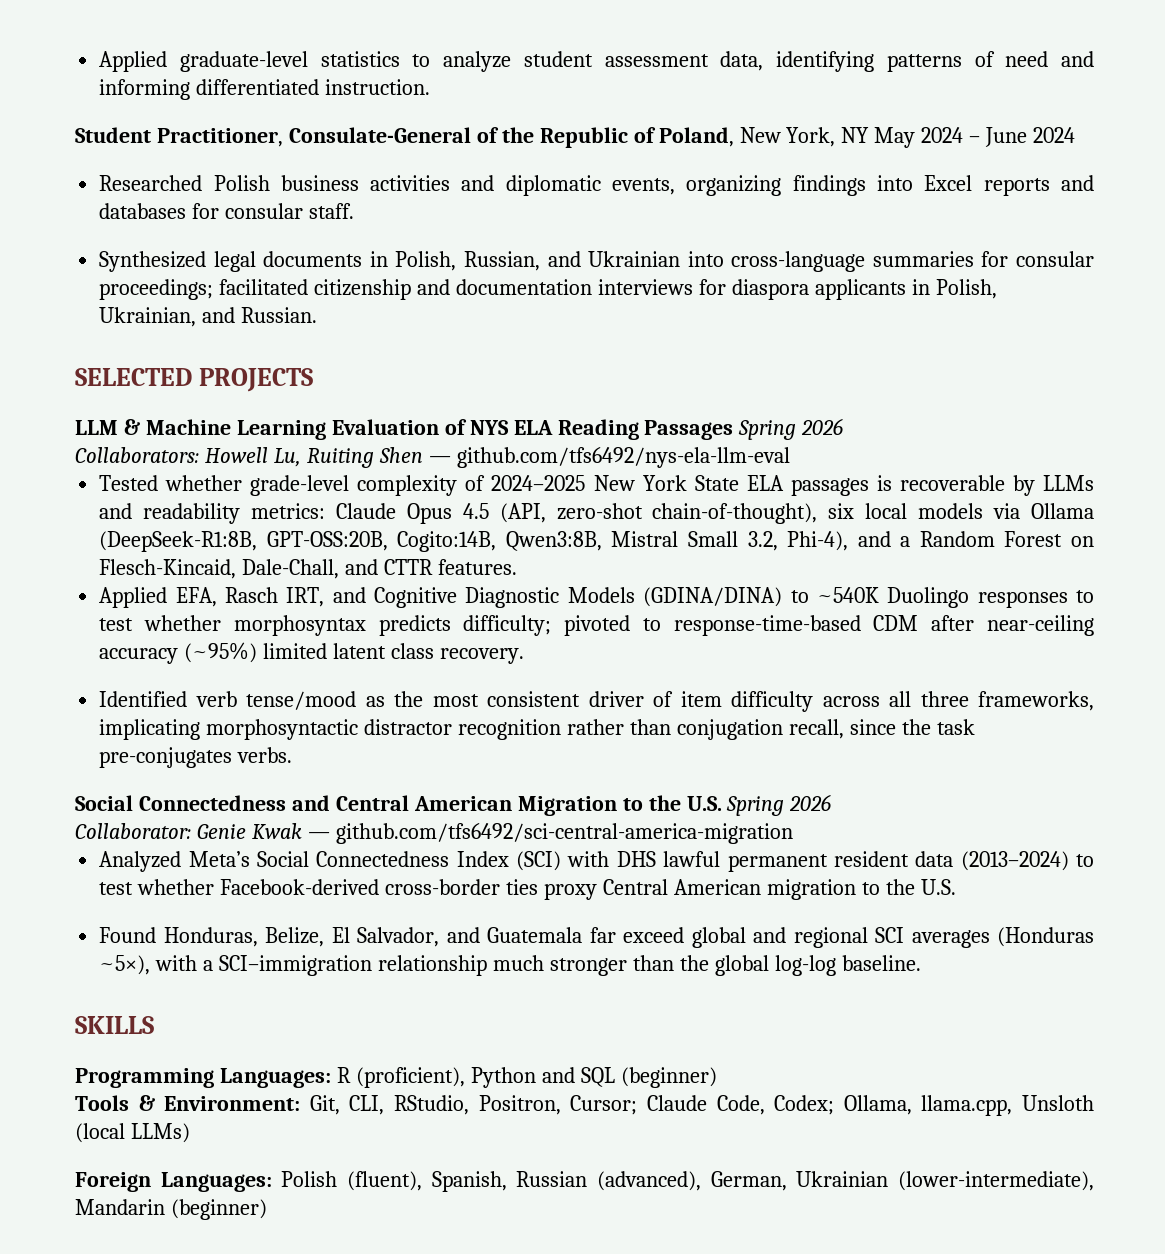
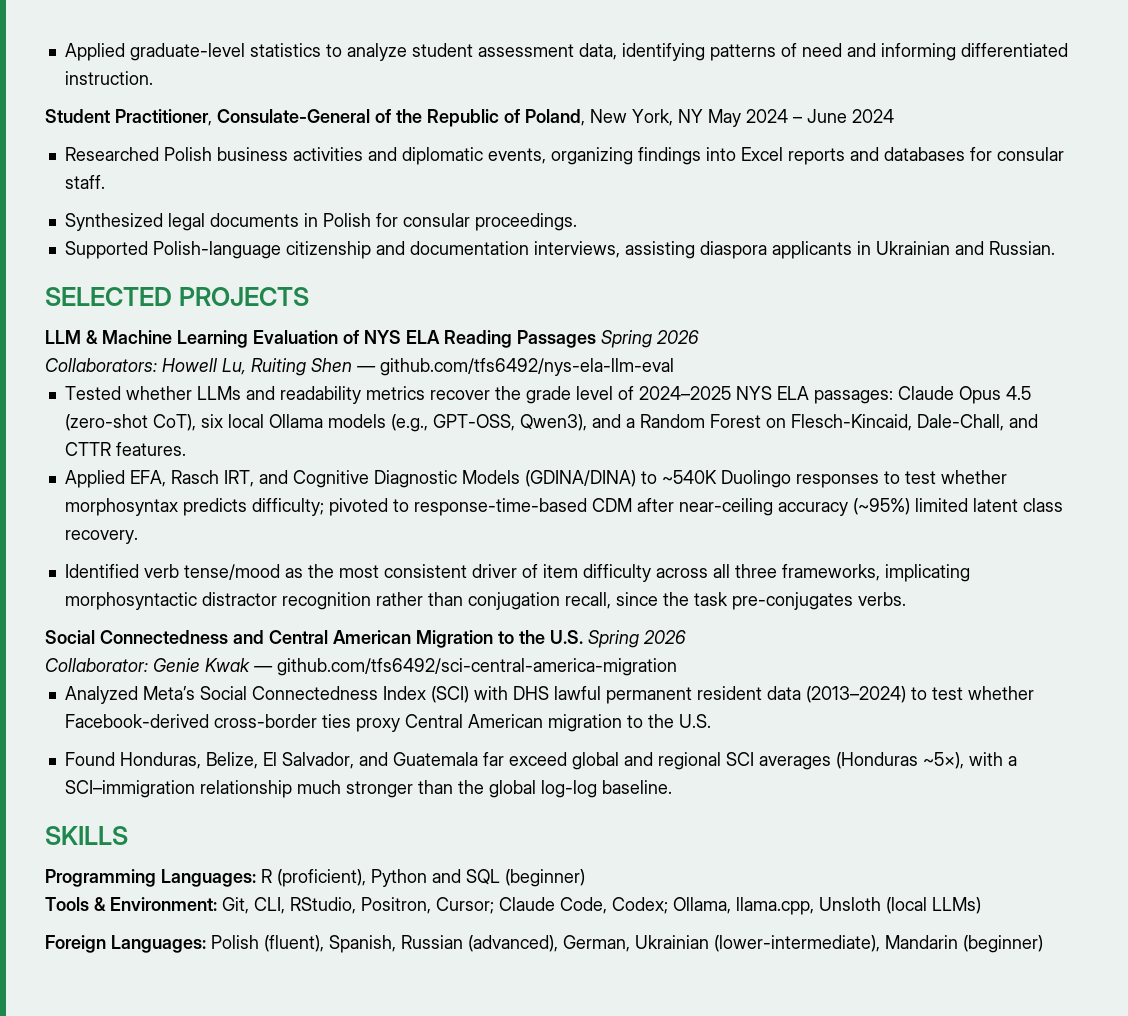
- Synthesized legal documents in Polish, Russian, and Ukrainian into cross-language summaries for consular proceedings; facilitated citizenship and documentation interviews for diaspora applicants in Polish, Ukrainian, and Russian.
+ Synthesized legal documents in Polish for consular proceedings.
+ Supported Polish-language citizenship and documentation interviews, assisting diaspora applicants in Ukrainian and Russian.
- Tested whether grade-level complexity of 2024–2025 New York State ELA passages is recoverable by LLMs and readability metrics: Claude Opus 4.5 (API, zero-shot chain-of-thought), six local models via Ollama (DeepSeek-R1:8B, GPT-OSS:20B, Cogito:14B, Qwen3:8B, Mistral Small 3.2, Phi-4), and a Random Forest on Flesch-Kincaid, Dale-Chall, and CTTR features.
+ Tested whether LLMs and readability metrics recover the grade level of 2024–2025 NYS ELA passages: Claude Opus 4.5 (zero-shot CoT), six local Ollama models (e.g., GPT-OSS, Qwen3), and a Random Forest on Flesch-Kincaid, Dale-Chall, and CTTR features.

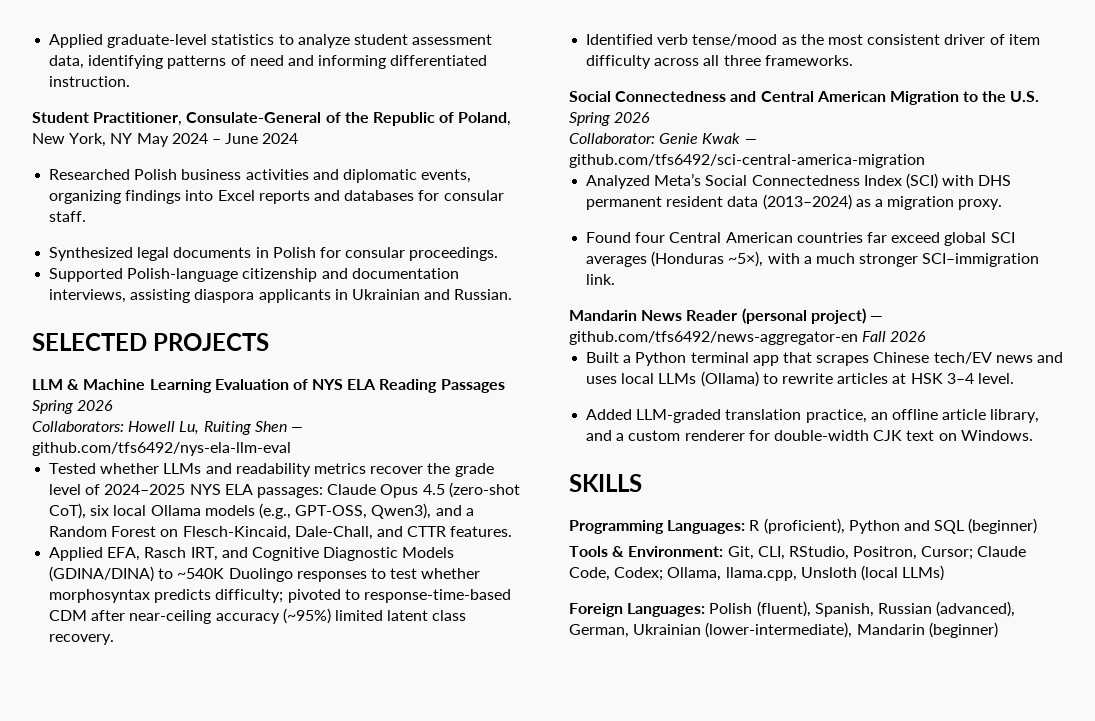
- Identified verb tense/mood as the most consistent driver of item difficulty across all three frameworks, implicating morphosyntactic distractor recognition rather than conjugation recall, since the task pre-conjugates verbs.
+ Identified verb tense/mood as the most consistent driver of item difficulty across all three frameworks.
- Analyzed Meta’s Social Connectedness Index (SCI) with DHS lawful permanent resident data (2013–2024) to test whether Facebook-derived cross-border ties proxy Central American migration to the U.S.
- Found Honduras, Belize, El Salvador, and Guatemala far exceed global and regional SCI averages (Honduras ~5×), with a SCI–immigration relationship much stronger than the global log-log baseline.
+ Analyzed Meta’s Social Connectedness Index (SCI) with DHS permanent resident data (2013–2024) as a migration proxy.
+ Found four Central American countries far exceed global SCI averages (Honduras ~5×), with a much stronger SCI–immigration link.
+ Mandarin News Reader (personal project) — github.com/tfs6492/news-aggregator-en Fall 2026
+ Built a Python terminal app that scrapes Chinese tech/EV news and uses local LLMs (Ollama) to rewrite articles at HSK 3–4 level.
+ Added LLM-graded translation practice, an offline article library, and a custom renderer for double-width CJK text on Windows.

